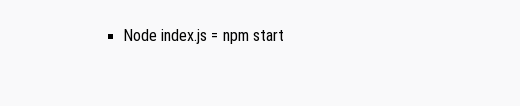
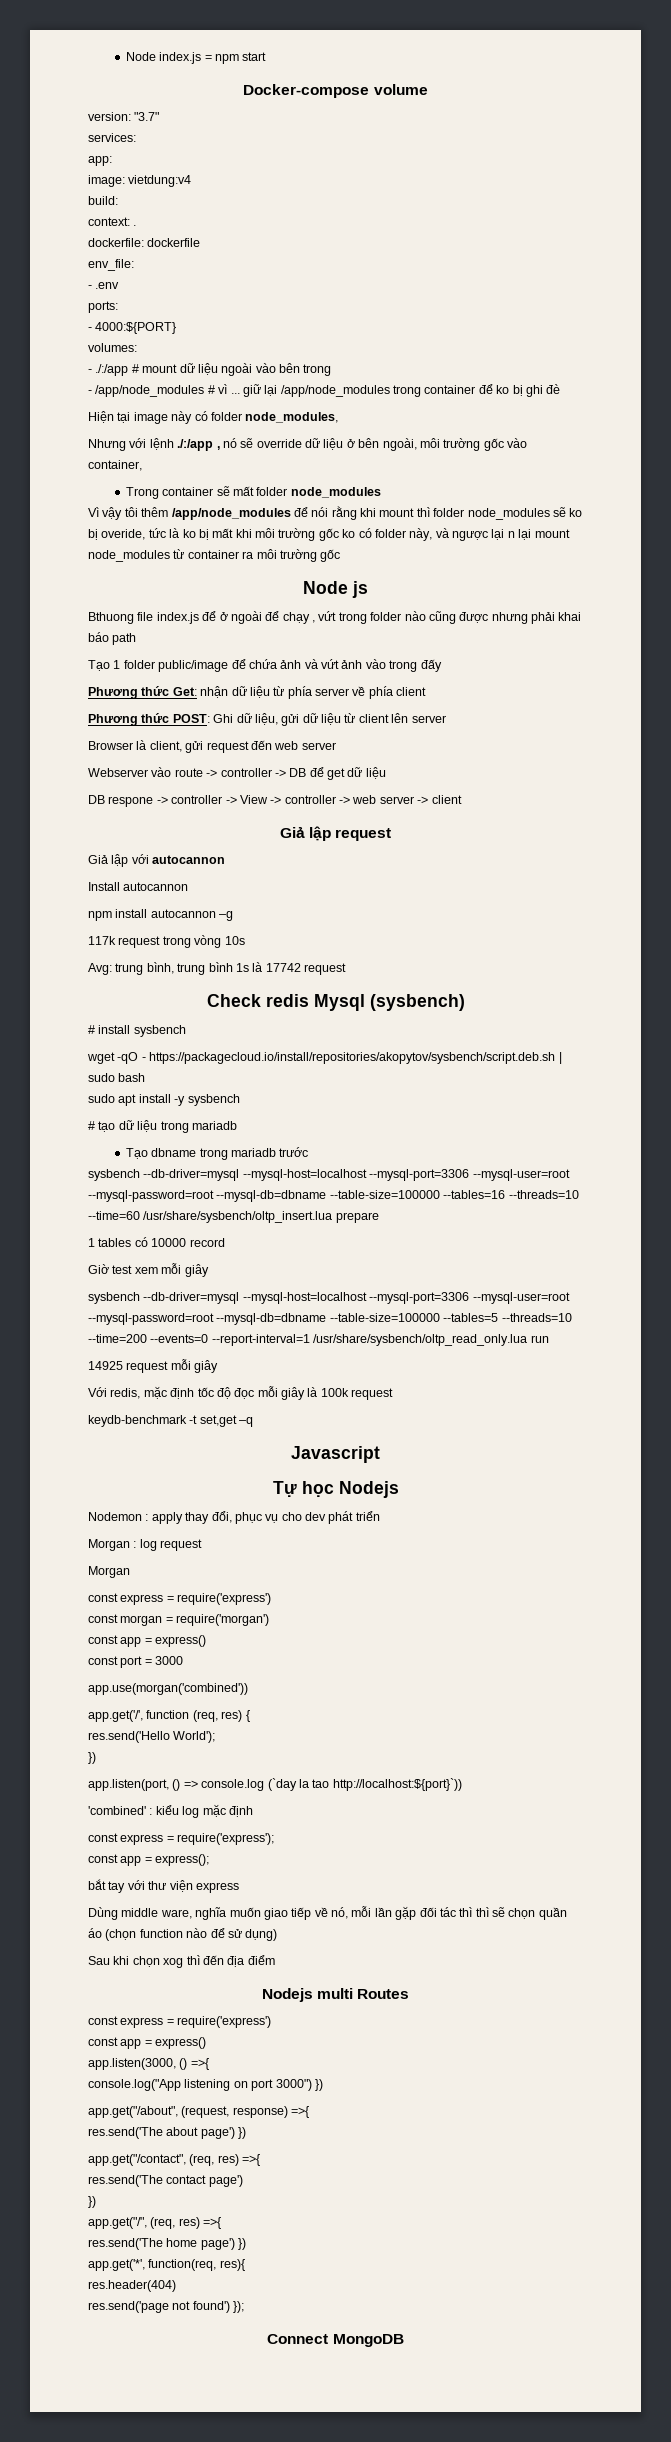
+ Docker-compose volume
+ version: "3.7"
+ services:
+ app:
+ image: vietdung:v4
+ build:
+ context: .
+ dockerfile: dockerfile
+ env_file:
+ - .env
+ ports:
+ - 4000:${PORT}
+ volumes:
+ - ./:/app # mount dữ liệu ngoài vào bên trong
+ - /app/node_modules # vì ... giữ lại /app/node_modules trong container để ko bị ghi đè
+ Hiện tại image này có folder node_modules,
+ Nhưng với lệnh ./:/app , nó sẽ override dữ liệu ở bên ngoài, môi trường gốc vào container,
+ Trong container sẽ mất folder node_modules
+ Vì vậy tôi thêm /app/node_modules để nói rằng khi mount thì folder node_modules sẽ ko bị overide, tức là ko bị mất khi môi trường gốc ko có folder này, và ngược lại n lại mount node_modules từ container ra môi trường gốc
+ Node js
+ Bthuong file index.js để ở ngoài để chạy , vứt trong folder nào cũng được nhưng phải khai báo path
+ Tạo 1 folder public/image để chứa ảnh và vứt ảnh vào trong đấy
+ Phương thức Get: nhận dữ liệu từ phía server về phía client
+ Phương thức POST: Ghi dữ liệu, gửi dữ liệu từ client lên server
+ Browser là client, gửi request đến web server
+ Webserver vào route -> controller -> DB để get dữ liệu
+ DB respone -> controller -> View -> controller -> web server -> client
+ Giả lập request
+ Giả lập với autocannon
+ Install autocannon
+ npm install autocannon –g
+ 117k request trong vòng 10s
+ Avg: trung bình, trung bình 1s là 17742 request
+ Check redis Mysql (sysbench)
+ # install sysbench
+ wget -qO - https://packagecloud.io/install/repositories/akopytov/sysbench/script.deb.sh | sudo bash
+ sudo apt install -y sysbench
+ # tạo dữ liệu trong mariadb
+ Tạo dbname trong mariadb trước
+ sysbench --db-driver=mysql --mysql-host=localhost --mysql-port=3306 --mysql-user=root --mysql-password=root --mysql-db=dbname --table-size=100000 --tables=16 --threads=10 --time=60 /usr/share/sysbench/oltp_insert.lua prepare
+ 1 tables có 10000 record
+ Giờ test xem mỗi giây
+ sysbench --db-driver=mysql --mysql-host=localhost --mysql-port=3306 --mysql-user=root --mysql-password=root --mysql-db=dbname --table-size=100000 --tables=5 --threads=10 --time=200 --events=0 --report-interval=1 /usr/share/sysbench/oltp_read_only.lua run
+ 14925 request mỗi giây
+ Với redis, mặc định tốc độ đọc mỗi giây là 100k request
+ keydb-benchmark -t set,get –q
+ Javascript
+ Tự học Nodejs
+ Nodemon : apply thay đổi, phục vụ cho dev phát triển
+ Morgan : log request
+ Morgan
+ const express = require('express')
+ const morgan = require('morgan')
+ const app = express()
+ const port = 3000
+ app.use(morgan('combined'))
+ app.get('/', function (req, res) {
+ res.send('Hello World');
+ })
+ app.listen(port, () => console.log (`day la tao http://localhost:${port}`))
+ 'combined' : kiểu log mặc định
+ const express = require('express');
+ const app = express();
+ bắt tay với thư viện express
+ Dùng middle ware, nghĩa muốn giao tiếp về nó, mỗi lần gặp đối tác thì thì sẽ chọn quần áo (chọn function nào để sử dụng)
+ Sau khi chọn xog thì đến địa điểm
+ Nodejs multi Routes
+ const express = require('express')
+ const app = express()
+ app.listen(3000, () =>{
+ console.log("App listening on port 3000") })
+ app.get("/about", (request, response) =>{
+ res.send('The about page') })
+ app.get("/contact", (req, res) =>{
+ res.send('The contact page')
+ })
+ app.get("/", (req, res) =>{
+ res.send('The home page') })
+ app.get('*', function(req, res){
+ res.header(404)
+ res.send('page not found') });
+ Connect MongoDB

